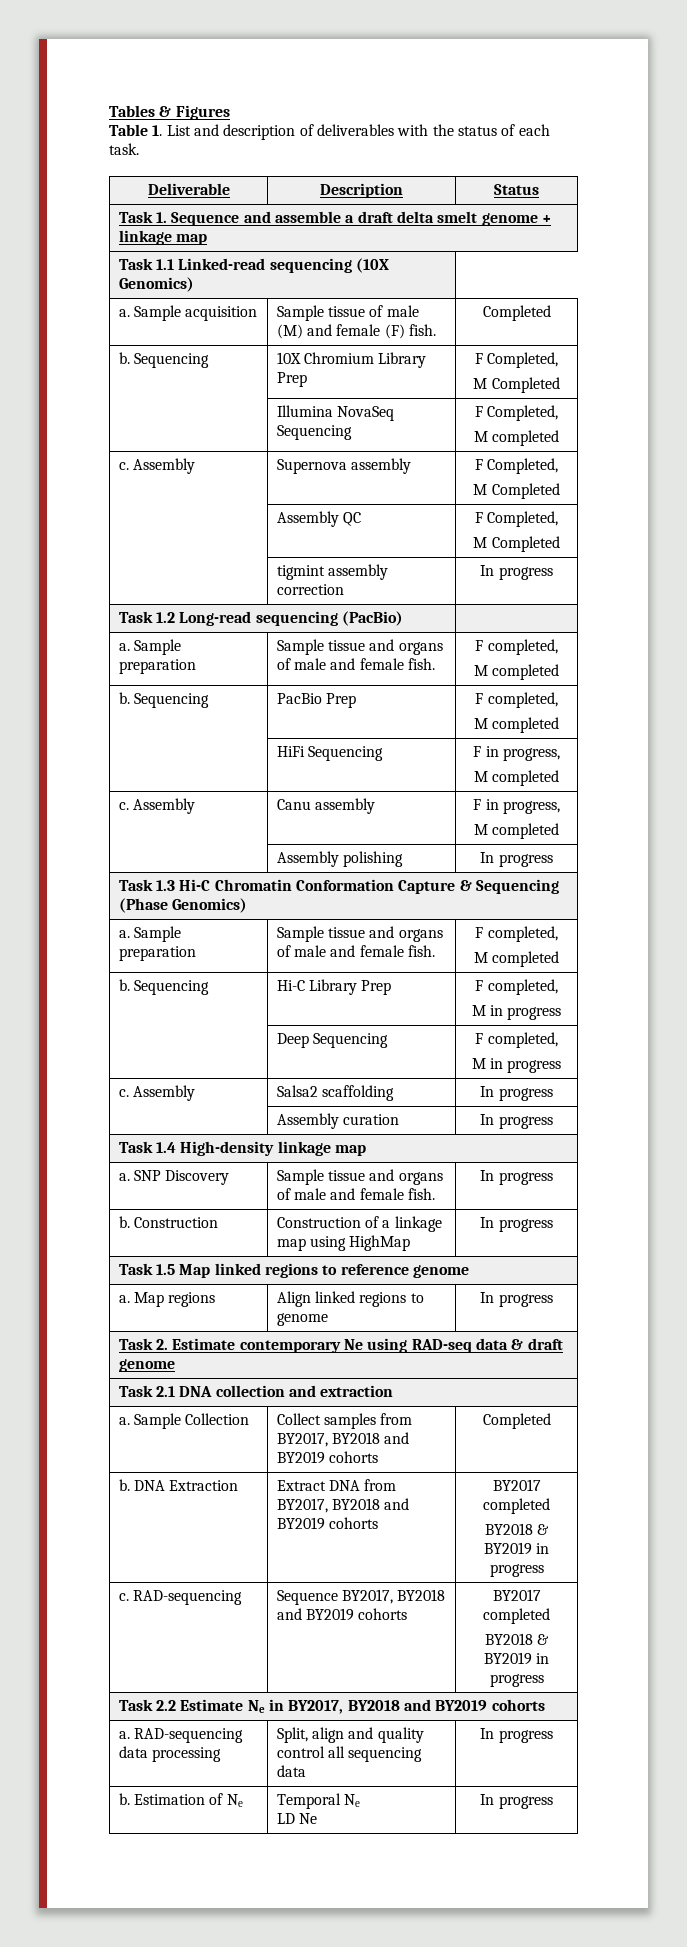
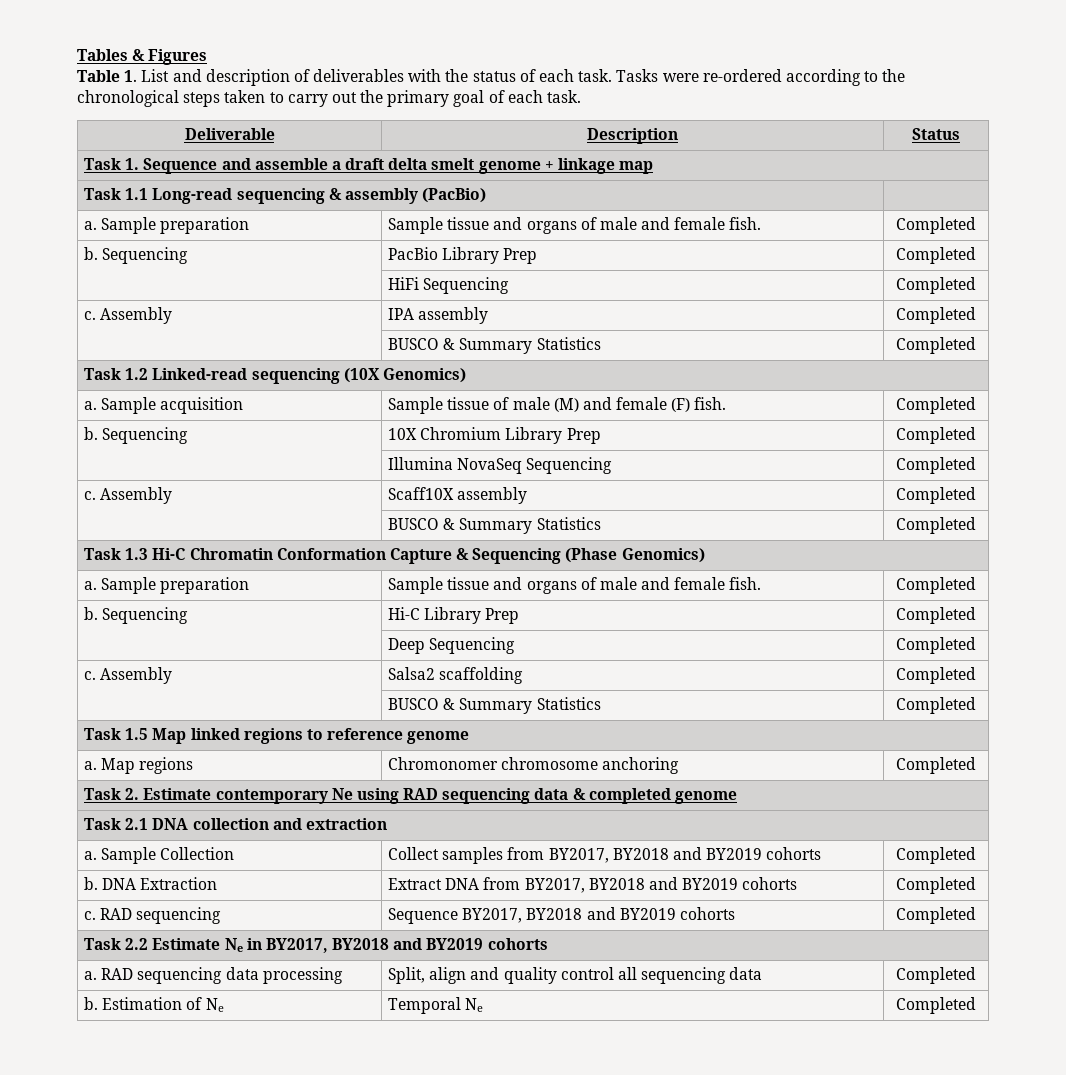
+ Tasks were re-ordered according to the chronological steps taken to carry out the primary goal of each task.
- Task 1.1 Linked-read sequencing (10X Genomics)
+ Task 1.1 Long-read sequencing & assembly (PacBio) |
+ a. Sample preparation | Sample tissue and organs of male and female fish. | Completed
+ b. Sequencing | PacBio Library Prep | Completed
+ | HiFi Sequencing | Completed
+ c. Assembly | IPA assembly | Completed
+ | BUSCO & Summary Statistics | Completed
+ Task 1.2 Linked-read sequencing (10X Genomics)
- b. Sequencing | 10X Chromium Library Prep | F Completed,
- M Completed
+ b. Sequencing | 10X Chromium Library Prep | Completed
- | Illumina NovaSeq Sequencing | F Completed,
- M completed
- c. Assembly | Supernova assembly | F Completed,
- M Completed
- | Assembly QC | F Completed,
- M Completed
- | tigmint assembly correction | In progress
- Task 1.2 Long-read sequencing (PacBio) |
- a. Sample preparation | Sample tissue and organs of male and female fish. | F completed,
- M completed
- b. Sequencing | PacBio Prep | F completed,
- M completed
- | HiFi Sequencing | F in progress,
- M completed
- c. Assembly | Canu assembly | F in progress,
- M completed
- | Assembly polishing | In progress
+ | Illumina NovaSeq Sequencing | Completed
+ c. Assembly | Scaff10X assembly | Completed
+ | BUSCO & Summary Statistics | Completed
  Task 1.3 Hi-C Chromatin Conformation Capture & Sequencing (Phase Genomics)
- a. Sample preparation | Sample tissue and organs of male and female fish. | F completed,
- M completed
+ a. Sample preparation | Sample tissue and organs of male and female fish. | Completed
- b. Sequencing | Hi-C Library Prep | F completed,
- M in progress
- | Deep Sequencing | F completed,
- M in progress
- c. Assembly | Salsa2 scaffolding | In progress
- | Assembly curation | In progress
- Task 1.4 High-density linkage map
- a. SNP Discovery | Sample tissue and organs of male and female fish. | In progress
- b. Construction | Construction of a linkage map using HighMap | In progress
+ b. Sequencing | Hi-C Library Prep | Completed
+ | Deep Sequencing | Completed
+ c. Assembly | Salsa2 scaffolding | Completed
+ | BUSCO & Summary Statistics | Completed
- a. Map regions | Align linked regions to genome | In progress
+ a. Map regions | Chromonomer chromosome anchoring | Completed
- Task 2. Estimate contemporary Ne using RAD-seq data & draft genome
+ Task 2. Estimate contemporary Ne using RAD sequencing data & completed genome
- b. DNA Extraction | Extract DNA from BY2017, BY2018 and BY2019 cohorts | BY2017 completed
- BY2018 & BY2019 in progress
- c. RAD-sequencing | Sequence BY2017, BY2018 and BY2019 cohorts | BY2017 completed
- BY2018 & BY2019 in progress
+ b. DNA Extraction | Extract DNA from BY2017, BY2018 and BY2019 cohorts | Completed
+ c. RAD sequencing | Sequence BY2017, BY2018 and BY2019 cohorts | Completed
- a. RAD-sequencing data processing | Split, align and quality control all sequencing data | In progress
+ a. RAD sequencing data processing | Split, align and quality control all sequencing data | Completed
- b. Estimation of Ne | Temporal Ne
- LD Ne | In progress
+ b. Estimation of Ne | Temporal Ne | Completed

